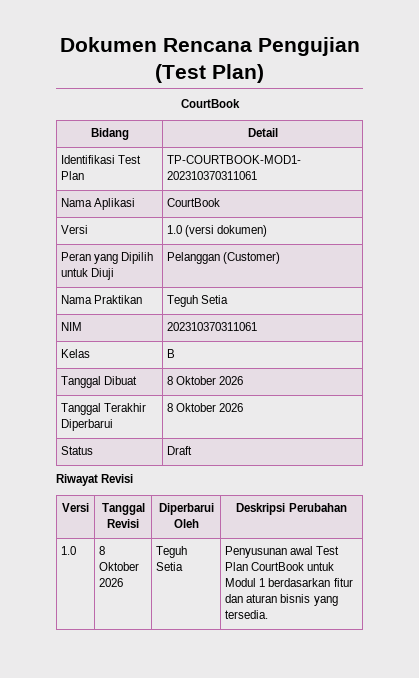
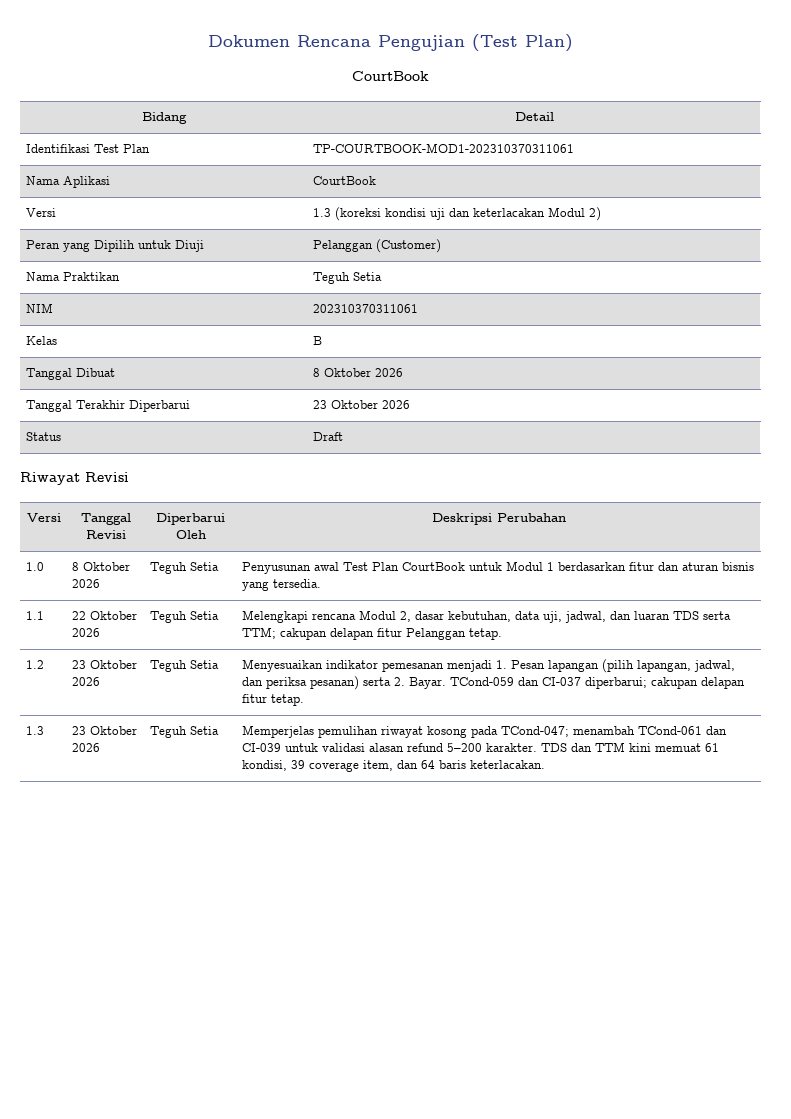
- Versi | 1.0 (versi dokumen)
+ Versi | 1.3 (koreksi kondisi uji dan keterlacakan Modul 2)
- Tanggal Terakhir Diperbarui | 8 Oktober 2026
+ Tanggal Terakhir Diperbarui | 23 Oktober 2026
+ 1.1 | 22 Oktober 2026 | Teguh Setia | Melengkapi rencana Modul 2, dasar kebutuhan, data uji, jadwal, dan luaran TDS serta TTM; cakupan delapan fitur Pelanggan tetap.
+ 1.2 | 23 Oktober 2026 | Teguh Setia | Menyesuaikan indikator pemesanan menjadi 1. Pesan lapangan (pilih lapangan, jadwal, dan periksa pesanan) serta 2. Bayar. TCond-059 dan CI-037 diperbarui; cakupan delapan fitur tetap.
+ 1.3 | 23 Oktober 2026 | Teguh Setia | Memperjelas pemulihan riwayat kosong pada TCond-047; menambah TCond-061 dan CI-039 untuk validasi alasan refund 5–200 karakter. TDS dan TTM kini memuat 61 kondisi, 39 coverage item, dan 64 baris keterlacakan.

